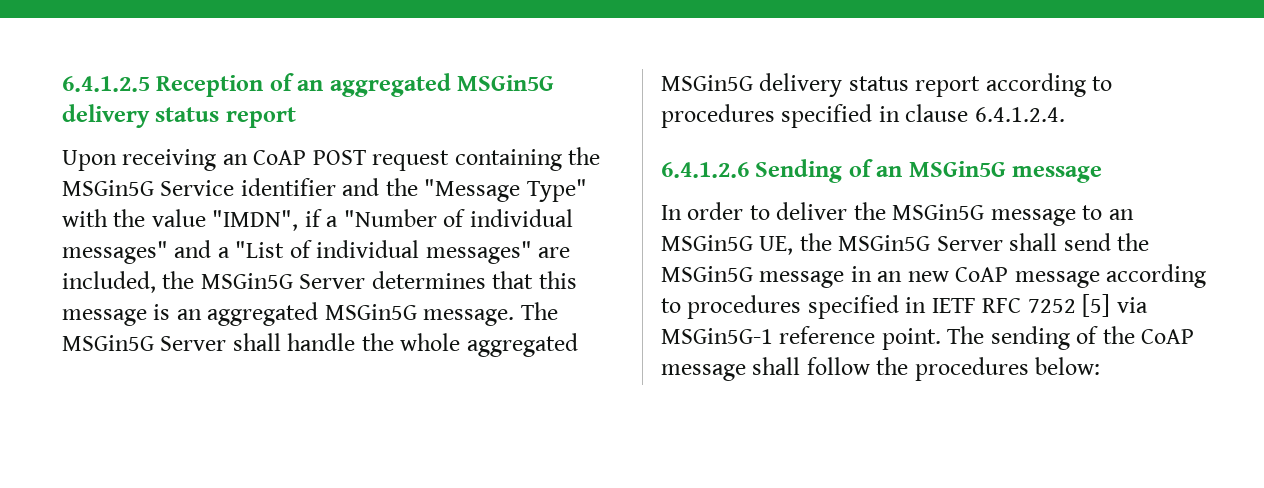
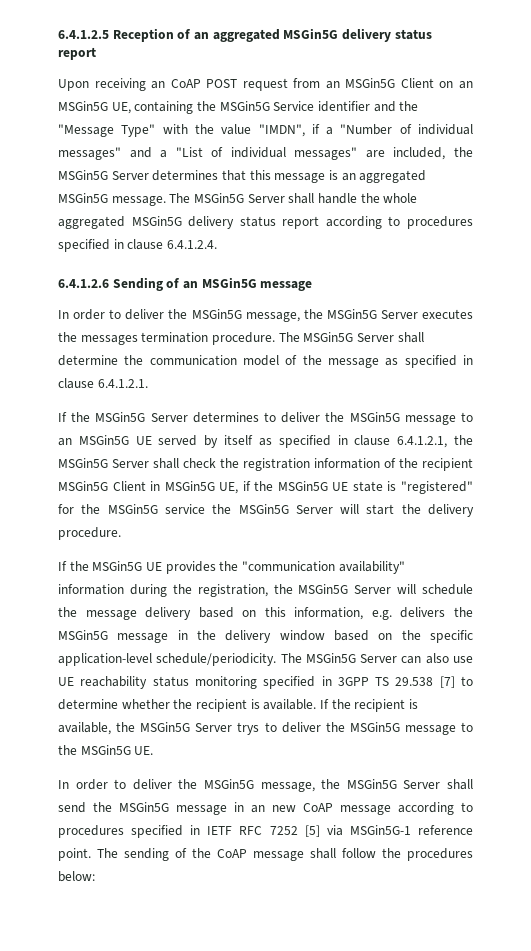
- Upon receiving an CoAP POST request containing the MSGin5G Service identifier and the "Message Type" with the value "IMDN", if a "Number of individual messages" and a "List of individual messages" are included, the MSGin5G Server determines that this message is an aggregated MSGin5G message.
+ Upon receiving an CoAP POST request from an MSGin5G Client on an MSGin5G UE, containing the MSGin5G Service identifier and the "Message Type" with the value "IMDN", if a "Number of individual messages" and a "List of individual messages" are included, the MSGin5G Server determines that this message is an aggregated MSGin5G message.
- In order to deliver the MSGin5G message to an MSGin5G UE, the MSGin5G Server shall send the MSGin5G message in an new CoAP message according to procedures specified in IETF RFC 7252 [5] via MSGin5G-1 reference point.
+ In order to deliver the MSGin5G message, the MSGin5G Server executes the messages termination procedure. The MSGin5G Server shall determine the communication model of the message as specified in clause 6.4.1.2.1.
+ If the MSGin5G Server determines to deliver the MSGin5G message to an MSGin5G UE served by itself as specified in clause 6.4.1.2.1, the MSGin5G Server shall check the registration information of the recipient MSGin5G Client in MSGin5G UE, if the MSGin5G UE state is "registered" for the MSGin5G service the MSGin5G Server will start the delivery procedure.
+ If the MSGin5G UE provides the "communication availability" information during the registration, the MSGin5G Server will schedule the message delivery based on this information, e.g. delivers the MSGin5G message in the delivery window based on the specific application-level schedule/periodicity. The MSGin5G Server can also use UE reachability status monitoring specified in 3GPP TS 29.538 [7] to determine whether the recipient is available. If the recipient is available, the MSGin5G Server trys to deliver the MSGin5G message to the MSGin5G UE.
+ In order to deliver the MSGin5G message, the MSGin5G Server shall send the MSGin5G message in an new CoAP message according to procedures specified in IETF RFC 7252 [5] via MSGin5G-1 reference point.

